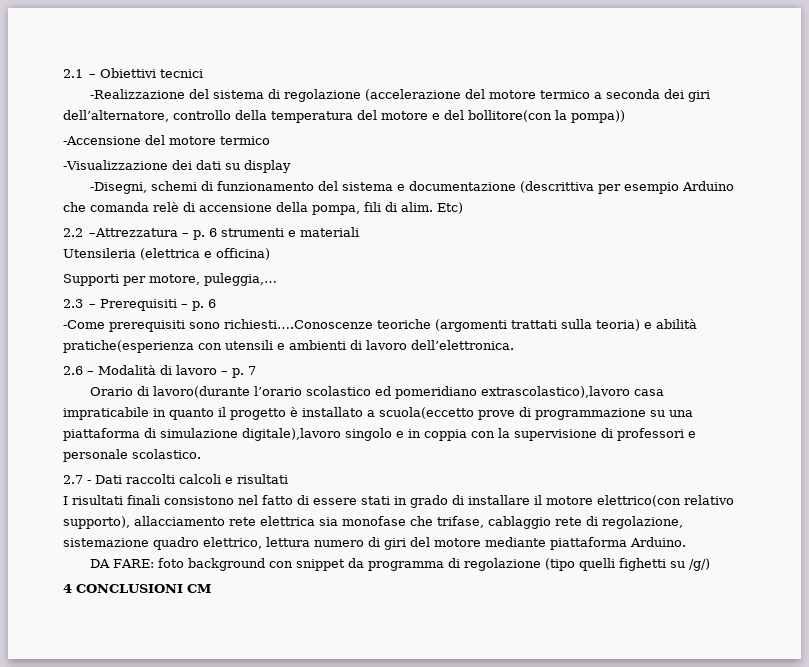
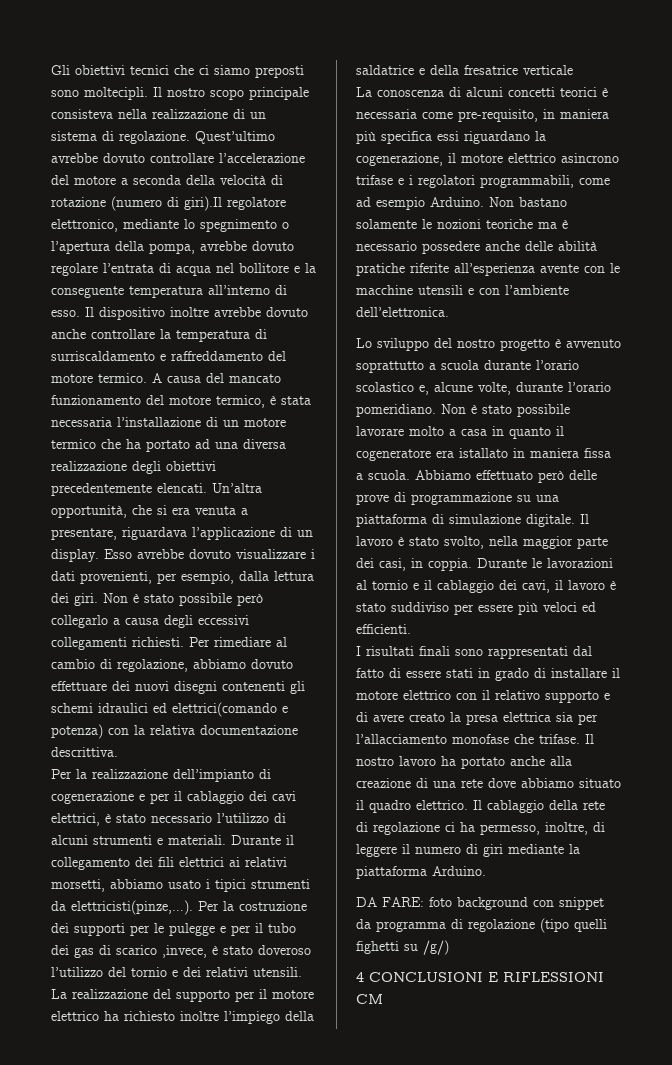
- 2.1 – Obiettivi tecnici
- -Realizzazione del sistema di regolazione (accelerazione del motore termico a seconda dei giri dell’alternatore, controllo della temperatura del motore e del bollitore(con la pompa))
- -Accensione del motore termico
- -Visualizzazione dei dati su display
- -Disegni, schemi di funzionamento del sistema e documentazione (descrittiva per esempio Arduino che comanda relè di accensione della pompa, fili di alim. Etc)
- 2.2 –Attrezzatura – p. 6 strumenti e materiali
- Utensileria (elettrica e officina)
- Supporti per motore, puleggia,…
- 2.3 – Prerequisiti – p. 6
- -Come prerequisiti sono richiesti….Conoscenze teoriche (argomenti trattati sulla teoria) e abilità pratiche(esperienza con utensili e ambienti di lavoro dell’elettronica.
- 2.6 – Modalità di lavoro – p. 7
- Orario di lavoro(durante l’orario scolastico ed pomeridiano extrascolastico),lavoro casa impraticabile in quanto il progetto è installato a scuola(eccetto prove di programmazione su una piattaforma di simulazione digitale),lavoro singolo e in coppia con la supervisione di professori e personale scolastico.
- 2.7 - Dati raccolti calcoli e risultati
+ Gli obiettivi tecnici che ci siamo preposti sono moltecipli. Il nostro scopo principale consisteva nella realizzazione di un sistema di regolazione. Quest’ultimo avrebbe dovuto controllare l’accelerazione del motore a seconda della velocità di rotazione (numero di giri).Il regolatore elettronico, mediante lo spegnimento o l’apertura della pompa, avrebbe dovuto regolare l’entrata di acqua nel bollitore e la conseguente temperatura all’interno di esso. Il dispositivo inoltre avrebbe dovuto anche controllare la temperatura di surriscaldamento e raffreddamento del motore termico. A causa del mancato funzionamento del motore termico, è stata necessaria l’installazione di un motore termico che ha portato ad una diversa realizzazione degli obiettivi precedentemente elencati. Un’altra opportunità, che si era venuta a presentare, riguardava l’applicazione di un display. Esso avrebbe dovuto visualizzare i dati provenienti, per esempio, dalla lettura dei giri. Non è stato possibile però collegarlo a causa degli eccessivi collegamenti richiesti. Per rimediare al cambio di regolazione, abbiamo dovuto effettuare dei nuovi disegni contenenti gli schemi idraulici ed elettrici(comando e potenza) con la relativa documentazione descrittiva.
+ Per la realizzazione dell’impianto di cogenerazione e per il cablaggio dei cavi elettrici, è stato necessario l’utilizzo di alcuni strumenti e materiali. Durante il collegamento dei fili elettrici ai relativi morsetti, abbiamo usato i tipici strumenti da elettricisti(pinze,…). Per la costruzione dei supporti per le pulegge e per il tubo dei gas di scarico ,invece, è stato doveroso l’utilizzo del tornio e dei relativi utensili. La realizzazione del supporto per il motore elettrico ha richiesto inoltre l’impiego della saldatrice e della fresatrice verticale
+ La conoscenza di alcuni concetti teorici è necessaria come pre-requisito, in maniera più specifica essi riguardano la cogenerazione, il motore elettrico asincrono trifase e i regolatori programmabili, come ad esempio Arduino. Non bastano solamente le nozioni teoriche ma è necessario possedere anche delle abilità pratiche riferite all’esperienza avente con le macchine utensili e con l’ambiente dell’elettronica.
+ Lo sviluppo del nostro progetto è avvenuto soprattutto a scuola durante l’orario scolastico e, alcune volte, durante l’orario pomeridiano. Non è stato possibile lavorare molto a casa in quanto il cogeneratore era istallato in maniera fissa a scuola. Abbiamo effettuato però delle prove di programmazione su una piattaforma di simulazione digitale. Il lavoro è stato svolto, nella maggior parte dei casi, in coppia. Durante le lavorazioni al tornio e il cablaggio dei cavi, il lavoro è stato suddiviso per essere più veloci ed efficienti.
- I risultati finali consistono nel fatto di essere stati in grado di installare il motore elettrico(con relativo supporto), allacciamento rete elettrica sia monofase che trifase, cablaggio rete di regolazione, sistemazione quadro elettrico, lettura numero di giri del motore mediante piattaforma Arduino.
+ I risultati finali sono rappresentati dal fatto di essere stati in grado di installare il motore elettrico con il relativo supporto e di avere creato la presa elettrica sia per l’allacciamento monofase che trifase. Il nostro lavoro ha portato anche alla creazione di una rete dove abbiamo situato il quadro elettrico. Il cablaggio della rete di regolazione ci ha permesso, inoltre, di leggere il numero di giri mediante la piattaforma Arduino.
- 4 CONCLUSIONI CM
+ 4 CONCLUSIONI E RIFLESSIONI CM

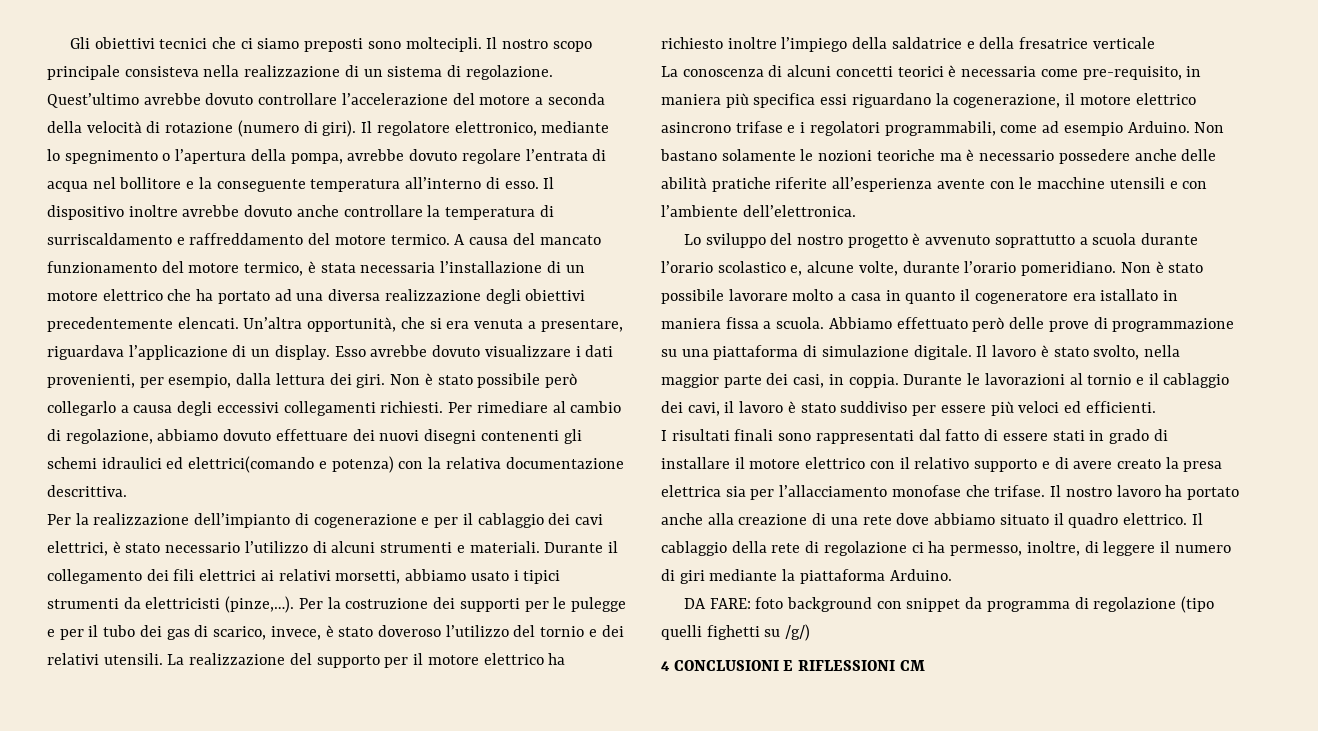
- Quest’ultimo avrebbe dovuto controllare l’accelerazione del motore a seconda della velocità di rotazione (numero di giri).Il regolatore elettronico, mediante lo spegnimento o l’apertura della pompa, avrebbe dovuto regolare l’entrata di acqua nel bollitore e la conseguente temperatura all’interno di esso.
+ Quest’ultimo avrebbe dovuto controllare l’accelerazione del motore a seconda della velocità di rotazione (numero di giri). Il regolatore elettronico, mediante lo spegnimento o l’apertura della pompa, avrebbe dovuto regolare l’entrata di acqua nel bollitore e la conseguente temperatura all’interno di esso.
- A causa del mancato funzionamento del motore termico, è stata necessaria l’installazione di un motore termico che ha portato ad una diversa realizzazione degli obiettivi precedentemente elencati.
+ A causa del mancato funzionamento del motore termico, è stata necessaria l’installazione di un motore elettrico che ha portato ad una diversa realizzazione degli obiettivi precedentemente elencati.
- Durante il collegamento dei fili elettrici ai relativi morsetti, abbiamo usato i tipici strumenti da elettricisti(pinze,…).
+ Durante il collegamento dei fili elettrici ai relativi morsetti, abbiamo usato i tipici strumenti da elettricisti (pinze,…).
- Per la costruzione dei supporti per le pulegge e per il tubo dei gas di scarico ,invece, è stato doveroso l’utilizzo del tornio e dei relativi utensili.
+ Per la costruzione dei supporti per le pulegge e per il tubo dei gas di scarico, invece, è stato doveroso l’utilizzo del tornio e dei relativi utensili.

